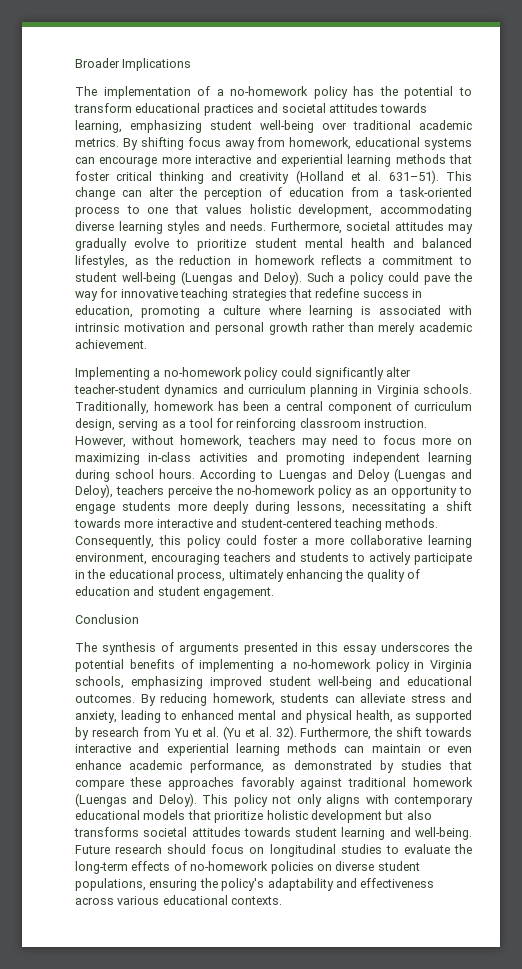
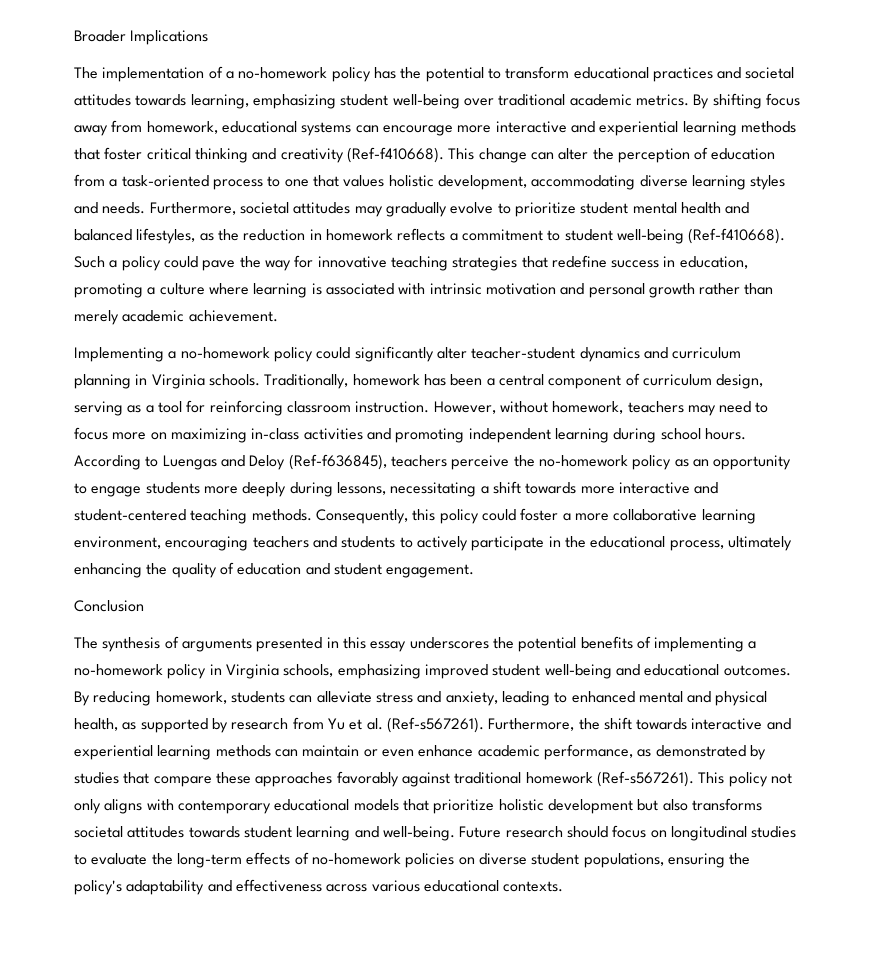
- By shifting focus away from homework, educational systems can encourage more interactive and experiential learning methods that foster critical thinking and creativity (Holland et al. 631–51).
+ By shifting focus away from homework, educational systems can encourage more interactive and experiential learning methods that foster critical thinking and creativity (Ref-f410668).
- Furthermore, societal attitudes may gradually evolve to prioritize student mental health and balanced lifestyles, as the reduction in homework reflects a commitment to student well-being (Luengas and Deloy).
+ Furthermore, societal attitudes may gradually evolve to prioritize student mental health and balanced lifestyles, as the reduction in homework reflects a commitment to student well-being (Ref-f410668).
- According to Luengas and Deloy (Luengas and Deloy), teachers perceive the no-homework policy as an opportunity to engage students more deeply during lessons, necessitating a shift towards more interactive and student-centered teaching methods.
+ According to Luengas and Deloy (Ref-f636845), teachers perceive the no-homework policy as an opportunity to engage students more deeply during lessons, necessitating a shift towards more interactive and student-centered teaching methods.
- By reducing homework, students can alleviate stress and anxiety, leading to enhanced mental and physical health, as supported by research from Yu et al. (Yu et al. 32).
+ By reducing homework, students can alleviate stress and anxiety, leading to enhanced mental and physical health, as supported by research from Yu et al. (Ref-s567261).
- Furthermore, the shift towards interactive and experiential learning methods can maintain or even enhance academic performance, as demonstrated by studies that compare these approaches favorably against traditional homework (Luengas and Deloy).
+ Furthermore, the shift towards interactive and experiential learning methods can maintain or even enhance academic performance, as demonstrated by studies that compare these approaches favorably against traditional homework (Ref-s567261).

